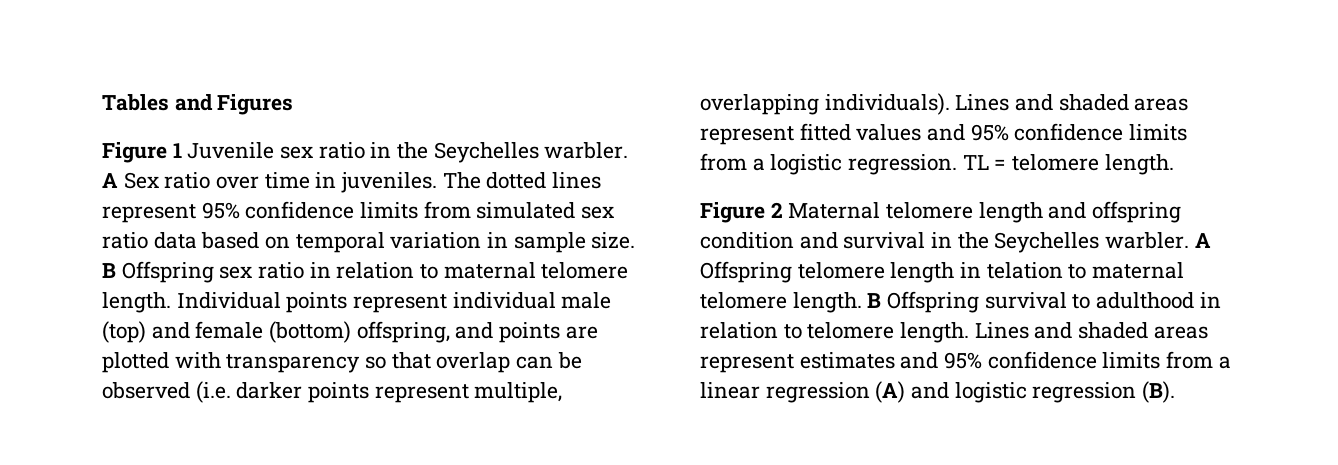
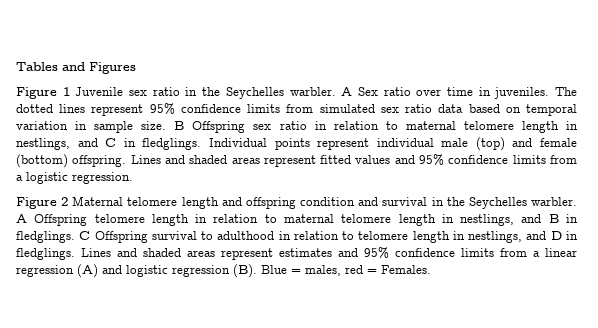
- B Offspring sex ratio in relation to maternal telomere length.
+ B Offspring sex ratio in relation to maternal telomere length in nestlings, and C in fledglings.
- Individual points represent individual male (top) and female (bottom) offspring, and points are plotted with transparency so that overlap can be observed (i.e. darker points represent multiple, overlapping individuals).
+ Individual points represent individual male (top) and female (bottom) offspring.
- TL = telomere length.
- A Offspring telomere length in telation to maternal telomere length. B Offspring survival to adulthood in relation to telomere length.
+ A Offspring telomere length in relation to maternal telomere length in nestlings, and B in fledglings. C Offspring survival to adulthood in relation to telomere length in nestlings, and D in fledglings.
- Lines and shaded areas represent estimates and 95% confidence limits from a linear regression (A) and logistic regression (B).
+ Lines and shaded areas represent estimates and 95% confidence limits from a linear regression (A) and logistic regression (B). Blue = males, red = Females.

